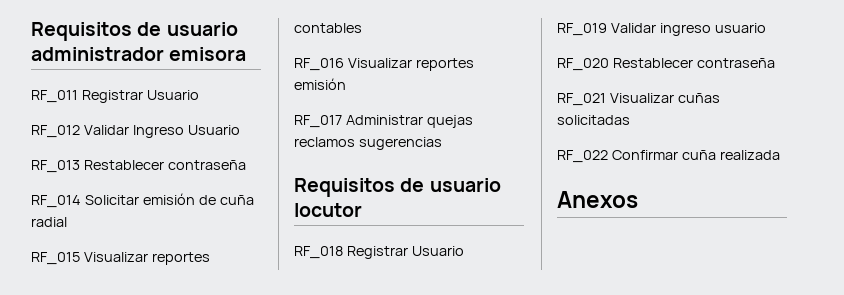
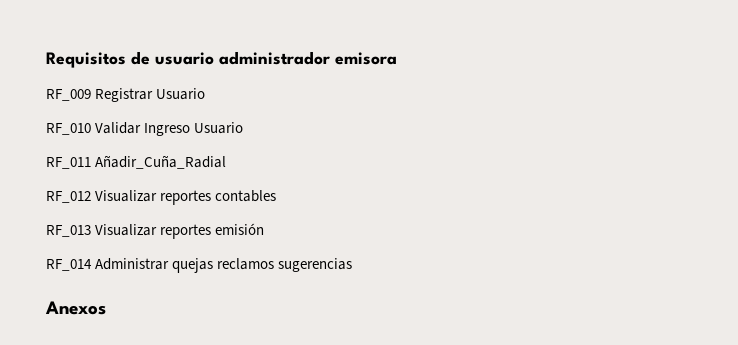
- RF_011 Registrar Usuario
- RF_012 Validar Ingreso Usuario
+ RF_009 Registrar Usuario
+ RF_010 Validar Ingreso Usuario
- RF_013 Restablecer contraseña
- RF_014 Solicitar emisión de cuña radial
- RF_015 Visualizar reportes contables
+ RF_011 Añadir_Cuña_Radial
+ RF_012 Visualizar reportes contables
- RF_016 Visualizar reportes emisión
+ RF_013 Visualizar reportes emisión
- RF_017 Administrar quejas reclamos sugerencias
+ RF_014 Administrar quejas reclamos sugerencias
- Requisitos de usuario locutor
- RF_018 Registrar Usuario
- RF_019 Validar ingreso usuario
- RF_020 Restablecer contraseña
- RF_021 Visualizar cuñas solicitadas
- RF_022 Confirmar cuña realizada

